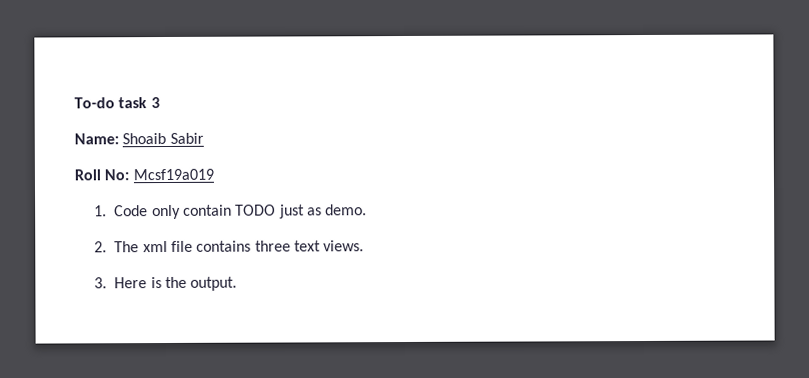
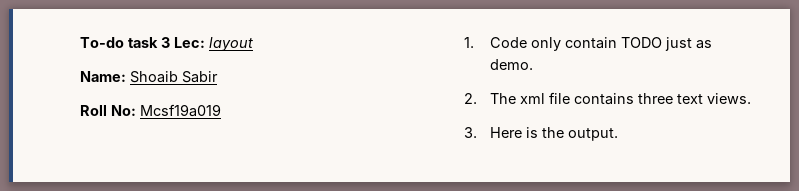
- To-do task 3
+ To-do task 3 Lec: layout

